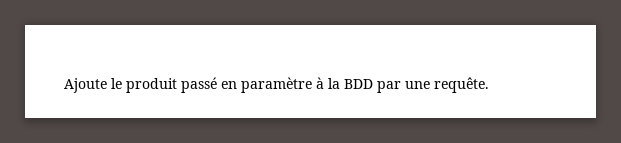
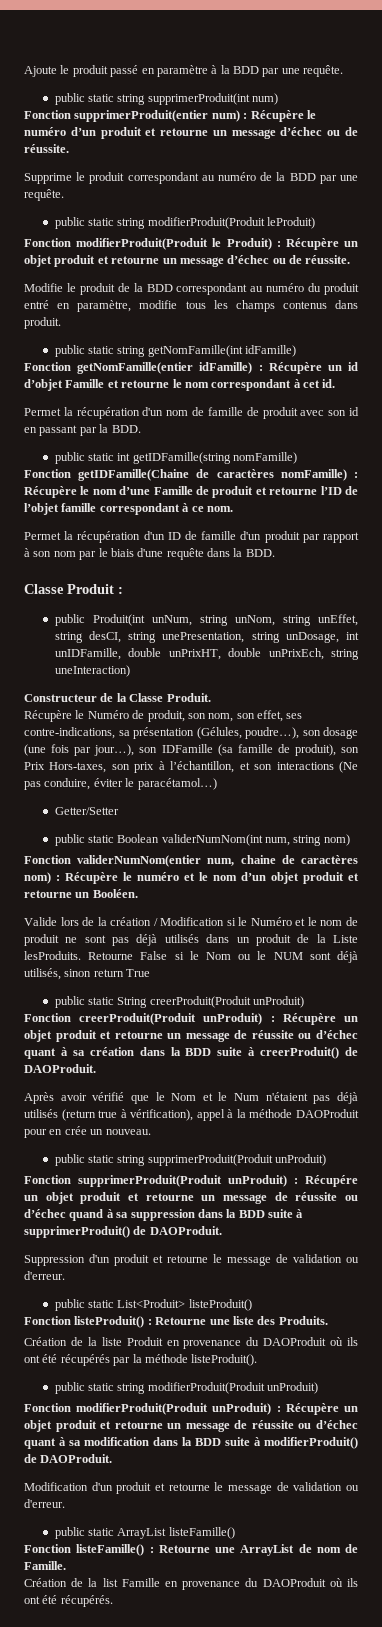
+ public static string supprimerProduit(int num)
+ Fonction supprimerProduit(entier num) : Récupère le numéro d’un produit et retourne un message d’échec ou de réussite.
+ Supprime le produit correspondant au numéro de la BDD par une requête.
+ public static string modifierProduit(Produit leProduit)
+ Fonction modifierProduit(Produit le Produit) : Récupère un objet produit et retourne un message d’échec ou de réussite.
+ Modifie le produit de la BDD correspondant au numéro du produit entré en paramètre, modifie tous les champs contenus dans produit.
+ public static string getNomFamille(int idFamille)
+ Fonction getNomFamille(entier idFamille) : Récupère un id d’objet Famille et retourne le nom correspondant à cet id.
+ Permet la récupération d'un nom de famille de produit avec son id en passant par la BDD.
+ public static int getIDFamille(string nomFamille)
+ Fonction getIDFamille(Chaine de caractères nomFamille) : Récupère le nom d’une Famille de produit et retourne l’ID de l’objet famille correspondant à ce nom.
+ Permet la récupération d'un ID de famille d'un produit par rapport à son nom par le biais d'une requête dans la BDD.
+ Classe Produit :
+ public Produit(int unNum, string unNom, string unEffet, string desCI, string unePresentation, string unDosage, int unIDFamille, double unPrixHT, double unPrixEch, string uneInteraction)
+ Constructeur de la Classe Produit.
+ Récupère le Numéro de produit, son nom, son effet, ses contre-indications, sa présentation (Gélules, poudre…), son dosage (une fois par jour…), son IDFamille (sa famille de produit), son Prix Hors-taxes, son prix à l’échantillon, et son interactions (Ne pas conduire, éviter le paracétamol…)
+ Getter/Setter
+ public static Boolean validerNumNom(int num, string nom)
+ Fonction validerNumNom(entier num, chaine de caractères nom) : Récupère le numéro et le nom d’un objet produit et retourne un Booléen.
+ Valide lors de la création / Modification si le Numéro et le nom de produit ne sont pas déjà utilisés dans un produit de la Liste lesProduits. Retourne False si le Nom ou le NUM sont déjà utilisés, sinon return True
+ public static String creerProduit(Produit unProduit)
+ Fonction creerProduit(Produit unProduit) : Récupère un objet produit et retourne un message de réussite ou d’échec quant à sa création dans la BDD suite à creerProduit() de DAOProduit.
+ Après avoir vérifié que le Nom et le Num n'étaient pas déjà utilisés (return true à vérification), appel à la méthode DAOProduit pour en crée un nouveau.
+ public static string supprimerProduit(Produit unProduit)
+ Fonction supprimerProduit(Produit unProduit) : Récupére un objet produit et retourne un message de réussite ou d’échec quand à sa suppression dans la BDD suite à supprimerProduit() de DAOProduit.
+ Suppression d'un produit et retourne le message de validation ou d'erreur.
+ public static List<Produit> listeProduit()
+ Fonction listeProduit() : Retourne une liste des Produits.
+ Création de la liste Produit en provenance du DAOProduit où ils ont été récupérés par la méthode listeProduit().
+ public static string modifierProduit(Produit unProduit)
+ Fonction modifierProduit(Produit unProduit) : Récupère un objet produit et retourne un message de réussite ou d’échec quant à sa modification dans la BDD suite à modifierProduit() de DAOProduit.
+ Modification d'un produit et retourne le message de validation ou d'erreur.
+ public static ArrayList listeFamille()
+ Fonction listeFamille() : Retourne une ArrayList de nom de Famille.
+ Création de la list Famille en provenance du DAOProduit où ils ont été récupérés.

